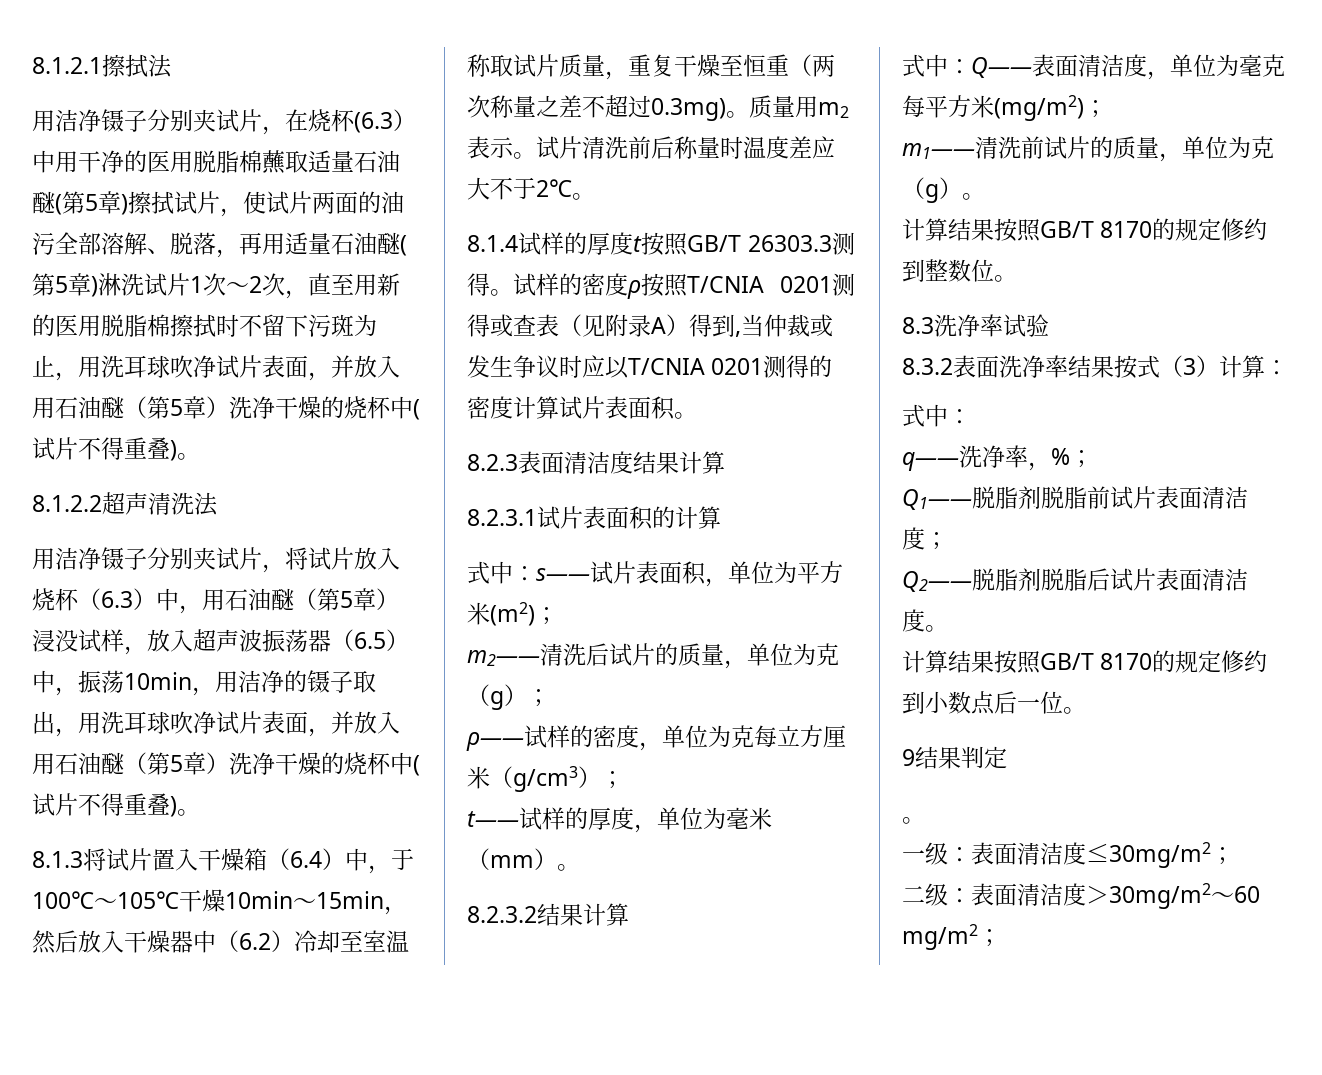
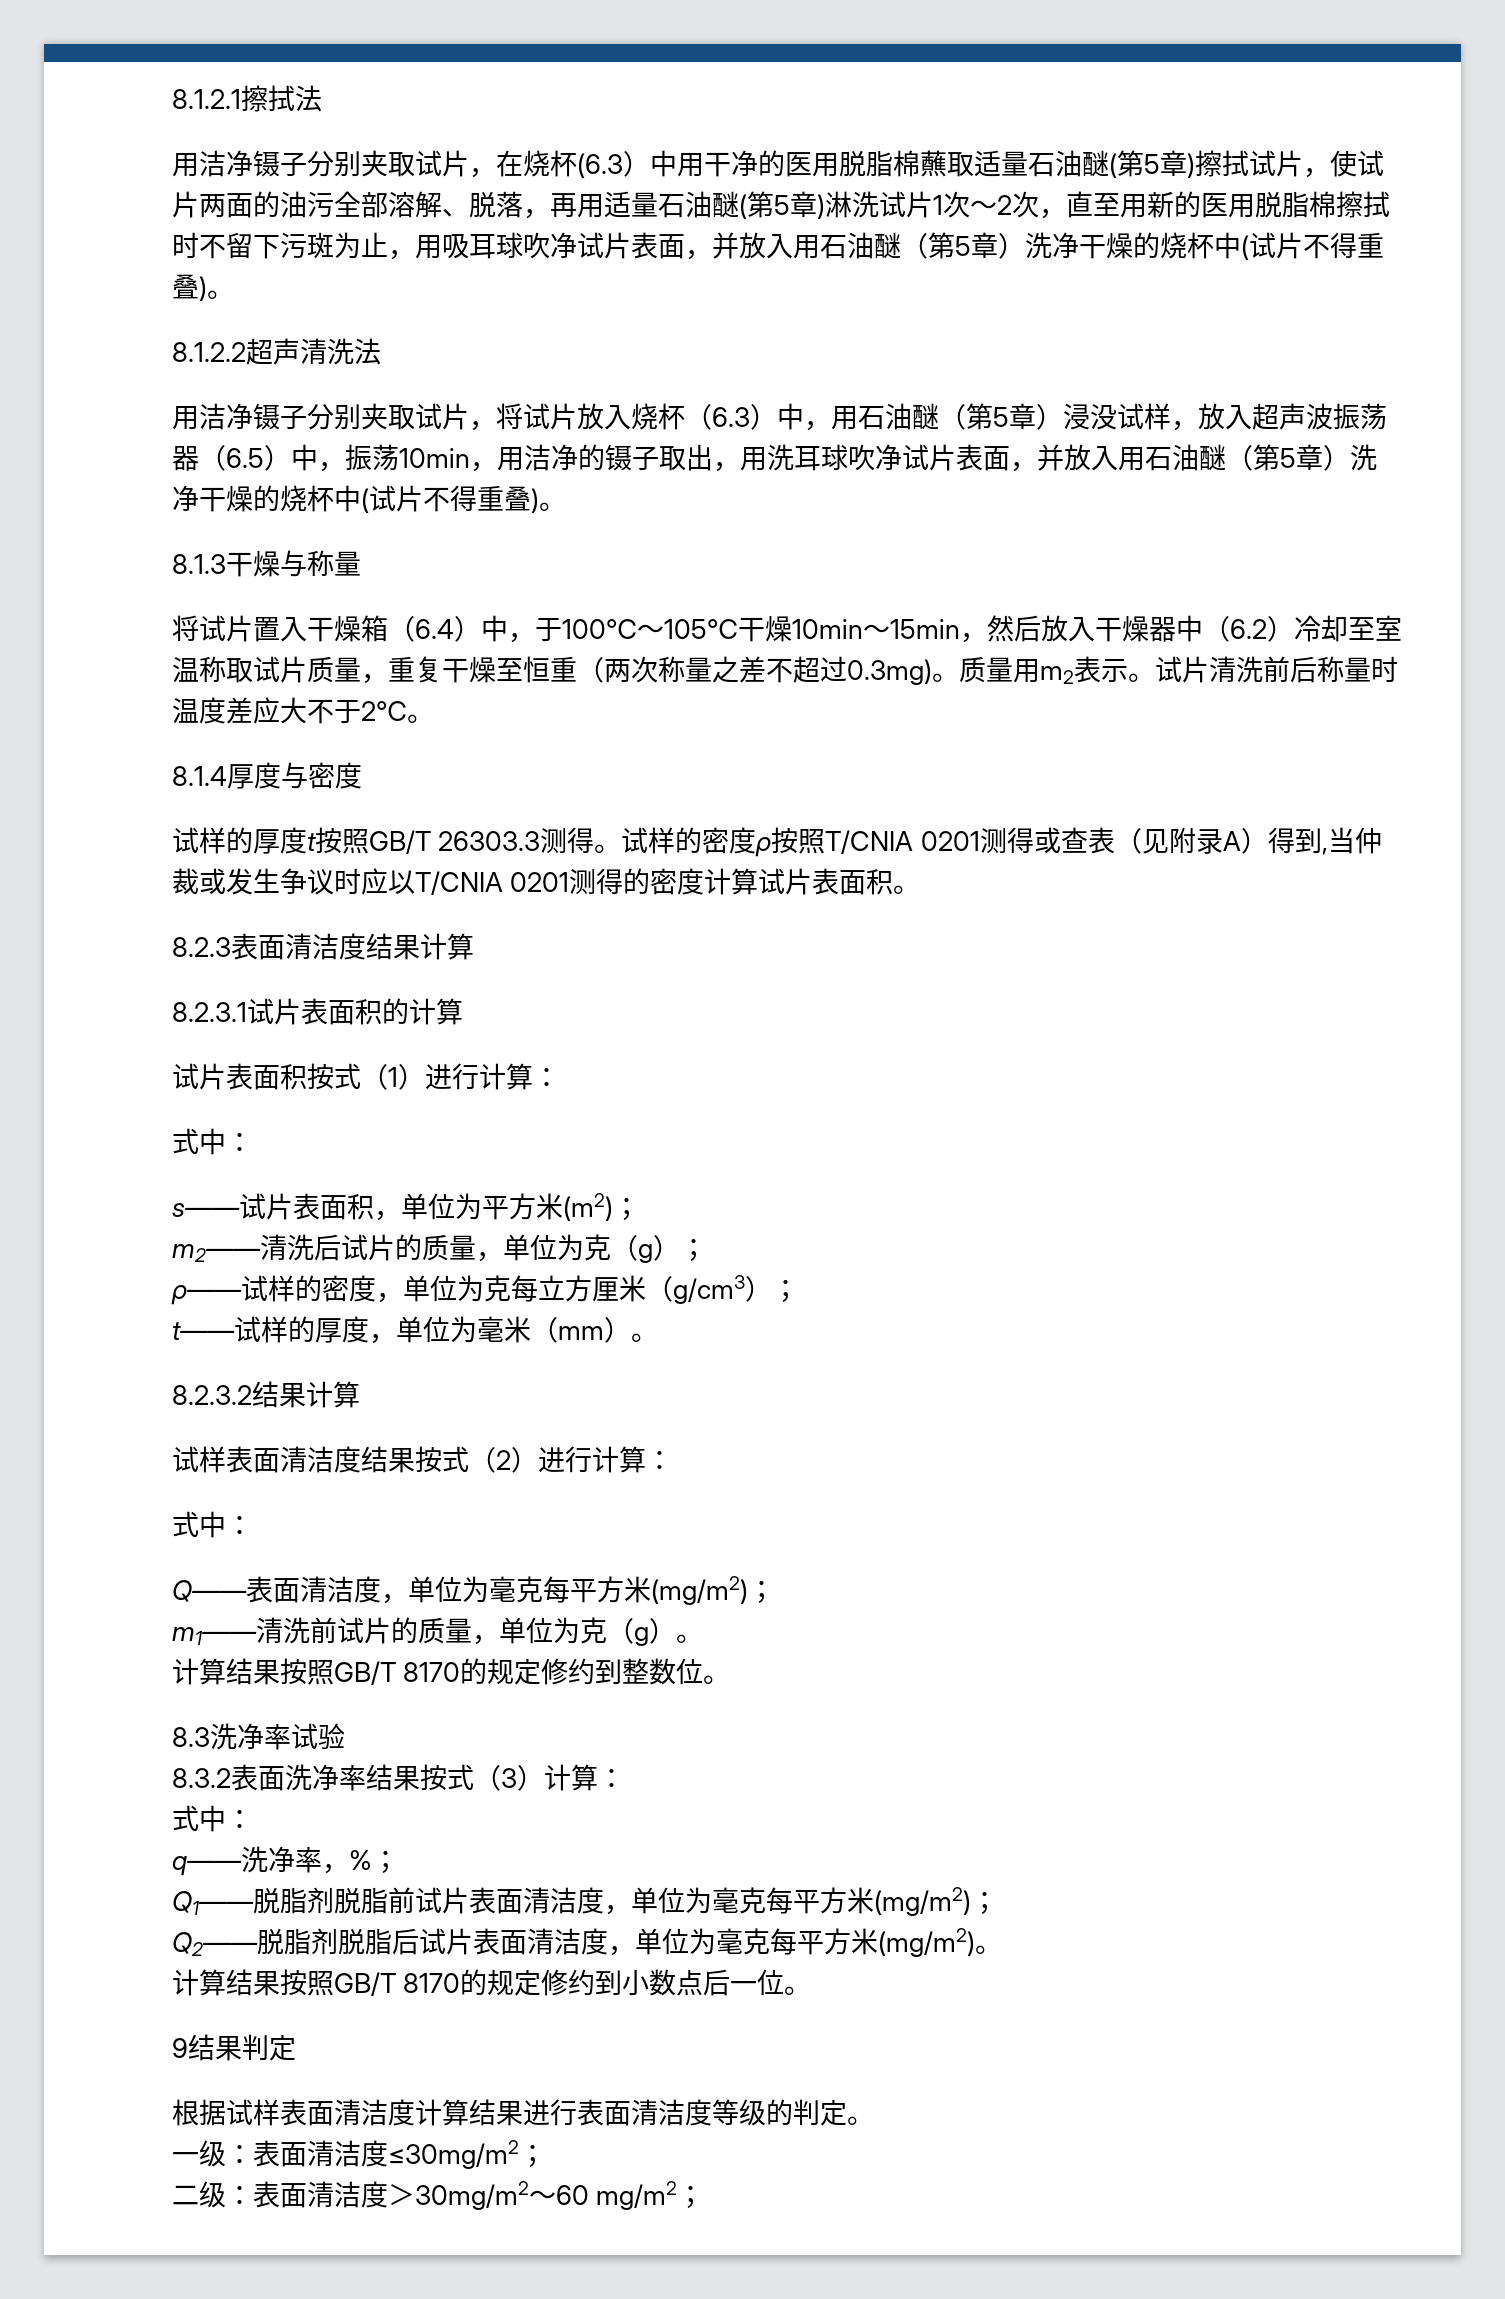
- 用洁净镊子分别夹试片，在烧杯(6.3）中用干净的医用脱脂棉蘸取适量石油醚(第5章)擦拭试片，使试片两面的油污全部溶解、脱落，再用适量石油醚(第5章)淋洗试片1次～2次，直至用新的医用脱脂棉擦拭时不留下污斑为止，用洗耳球吹净试片表面，并放入用石油醚（第5章）洗净干燥的烧杯中(试片不得重叠)。
+ 用洁净镊子分别夹取试片，在烧杯(6.3）中用干净的医用脱脂棉蘸取适量石油醚(第5章)擦拭试片，使试片两面的油污全部溶解、脱落，再用适量石油醚(第5章)淋洗试片1次～2次，直至用新的医用脱脂棉擦拭时不留下污斑为止，用吸耳球吹净试片表面，并放入用石油醚（第5章）洗净干燥的烧杯中(试片不得重叠)。
- 用洁净镊子分别夹试片，将试片放入烧杯（6.3）中，用石油醚（第5章）浸没试样，放入超声波振荡器（6.5）中，振荡10min，用洁净的镊子取出，用洗耳球吹净试片表面，并放入用石油醚（第5章）洗净干燥的烧杯中(试片不得重叠)。
+ 用洁净镊子分别夹取试片，将试片放入烧杯（6.3）中，用石油醚（第5章）浸没试样，放入超声波振荡器（6.5）中，振荡10min，用洁净的镊子取出，用洗耳球吹净试片表面，并放入用石油醚（第5章）洗净干燥的烧杯中(试片不得重叠)。
- 8.1.3将试片置入干燥箱（6.4）中，于100℃～105℃干燥10min～15min，然后放入干燥器中（6.2）冷却至室温称取试片质量，重复干燥至恒重（两次称量之差不超过0.3mg)。
+ 8.1.3干燥与称量
+ 将试片置入干燥箱（6.4）中，于100℃～105℃干燥10min～15min，然后放入干燥器中（6.2）冷却至室温称取试片质量，重复干燥至恒重（两次称量之差不超过0.3mg)。
- 8.1.4试样的厚度t按照GB/T 26303.3测得。
+ 8.1.4厚度与密度
+ 试样的厚度t按照GB/T 26303.3测得。
- 式中：s——试片表面积，单位为平方米(m2)；
+ 试片表面积按式（1）进行计算：
+ 式中：
+ s——试片表面积，单位为平方米(m2)；
- 式中：Q——表面清洁度，单位为毫克每平方米(mg/m2)；
+ 试样表面清洁度结果按式（2）进行计算：
+ 式中：
+ Q——表面清洁度，单位为毫克每平方米(mg/m2)；
- Q1——脱脂剂脱脂前试片表面清洁度；
+ Q1——脱脂剂脱脂前试片表面清洁度，单位为毫克每平方米(mg/m2)；
- Q2——脱脂剂脱脂后试片表面清洁度。
+ Q2——脱脂剂脱脂后试片表面清洁度，单位为毫克每平方米(mg/m2)。
  9结果判定
- 。
+ 根据试样表面清洁度计算结果进行表面清洁度等级的判定。

